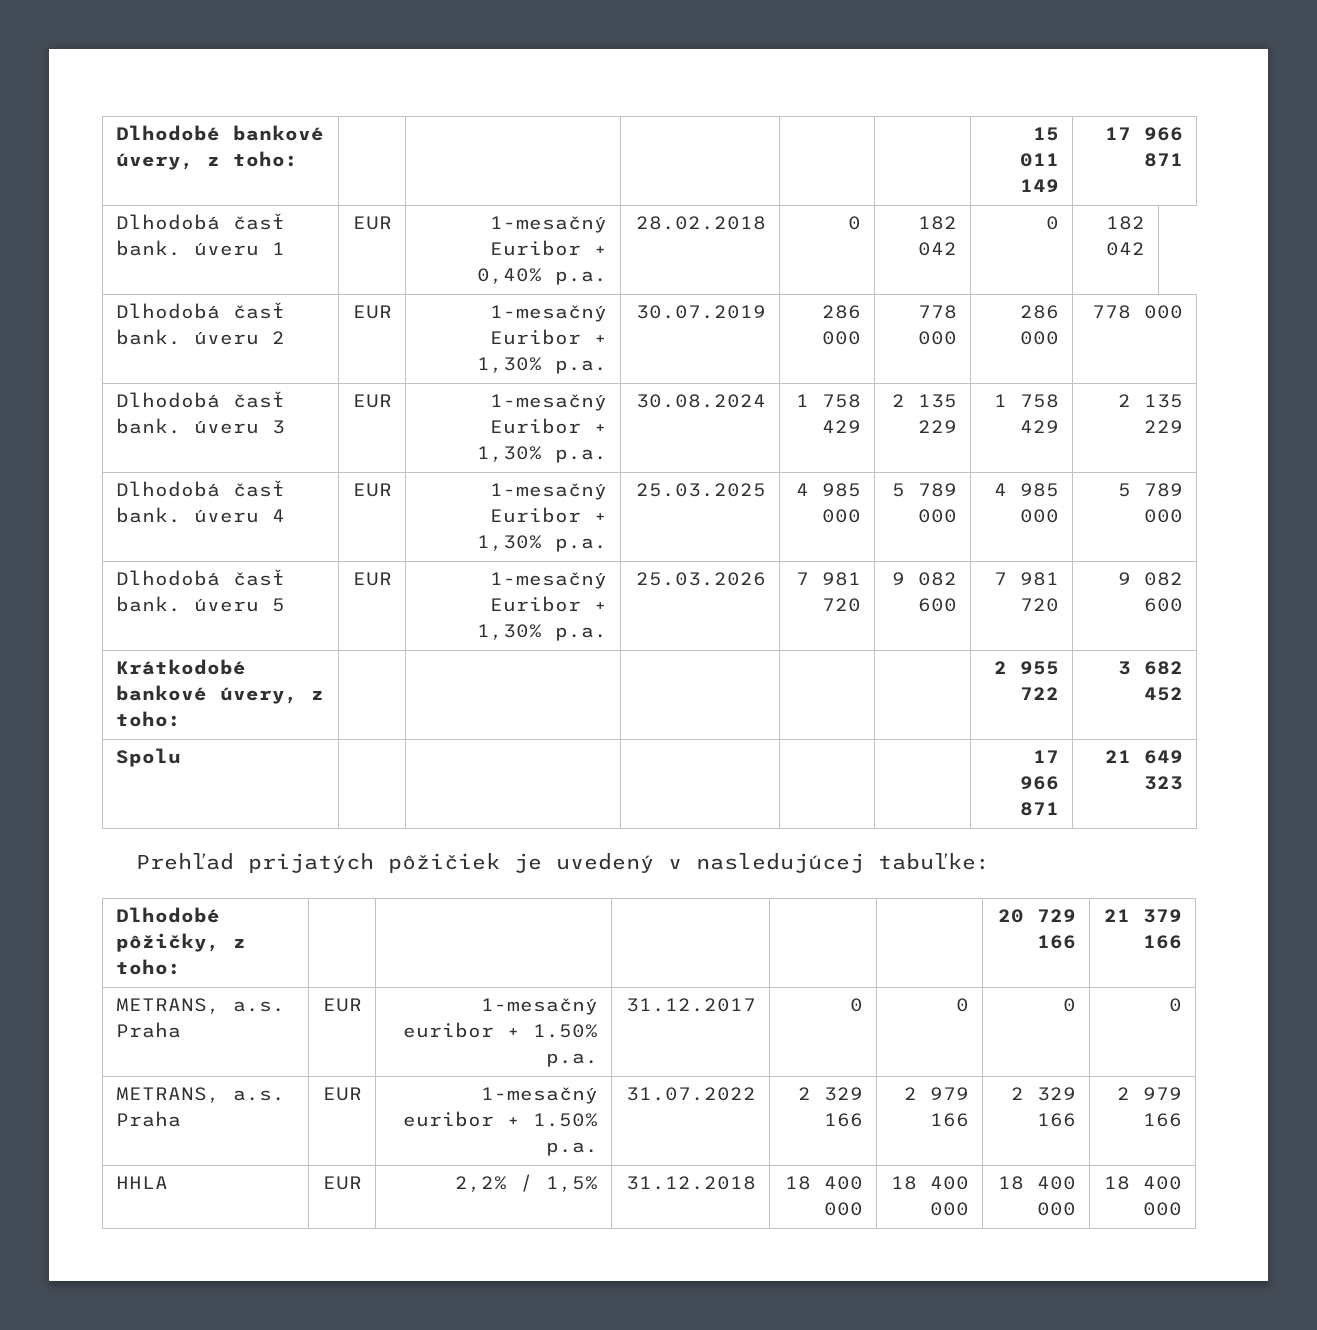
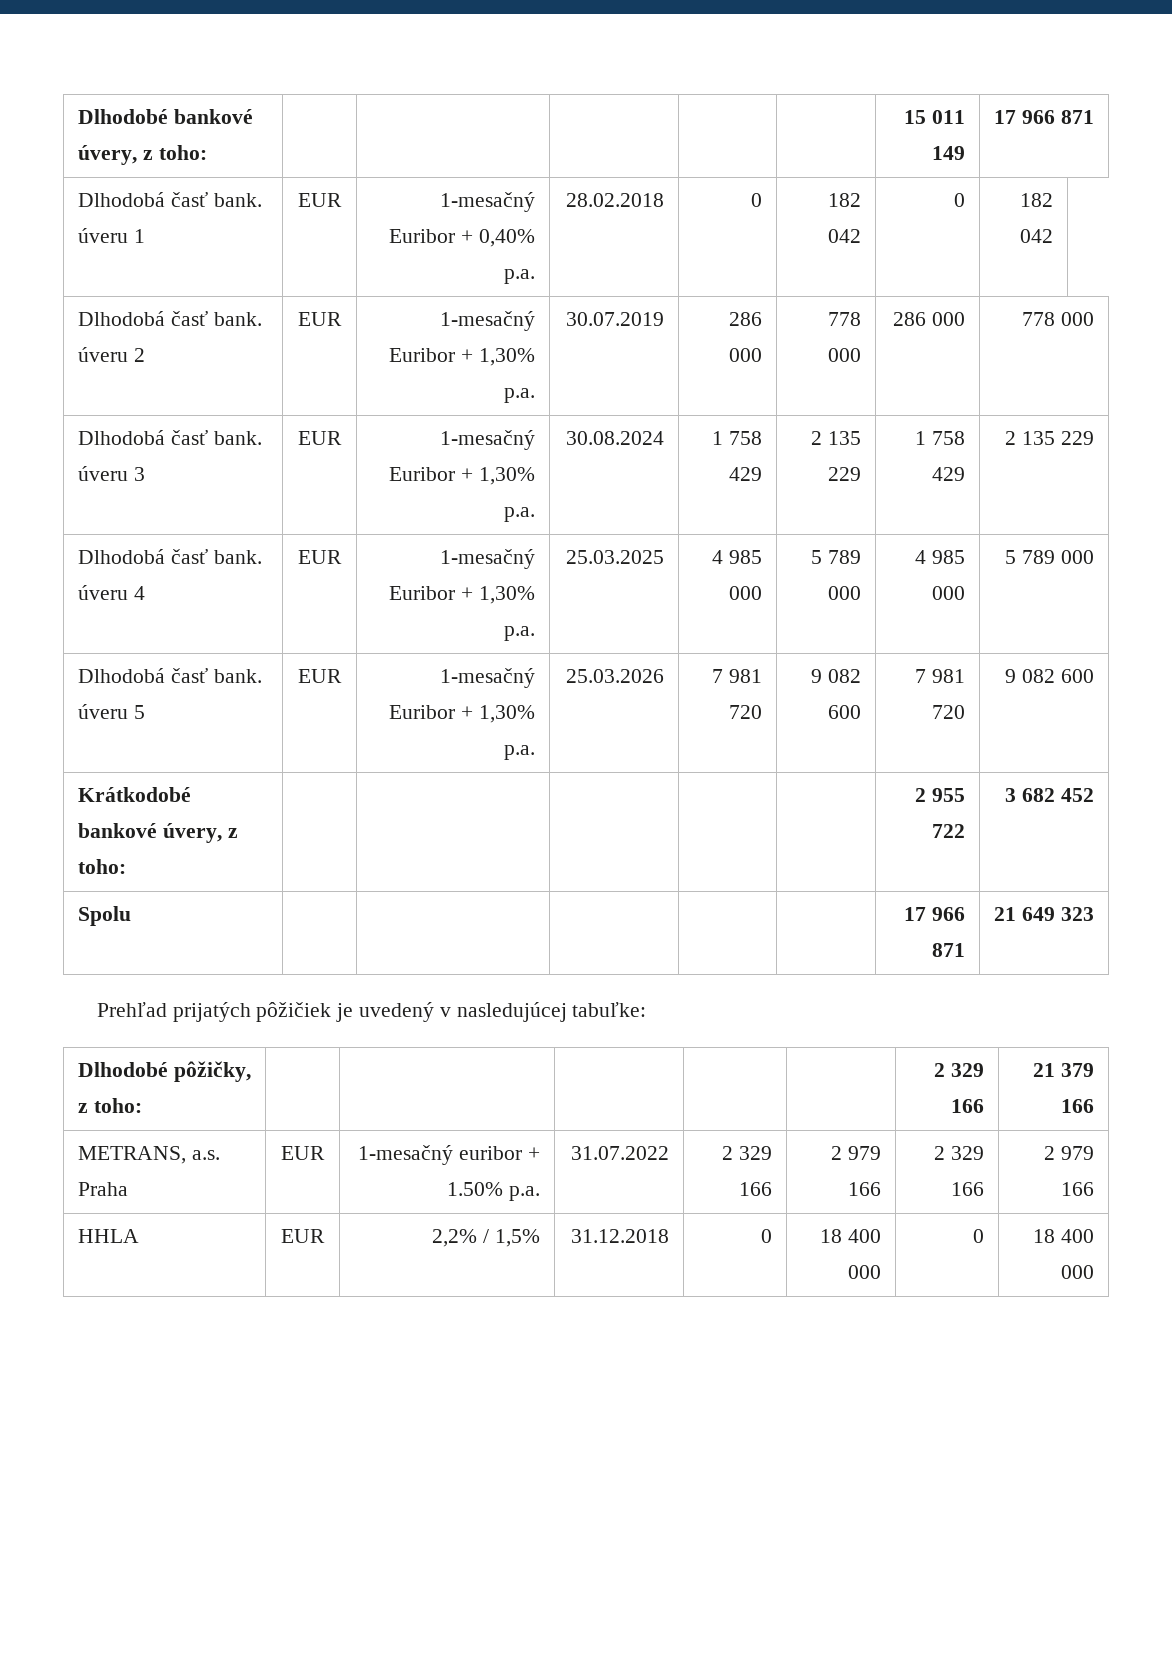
- Dlhodobé pôžičky, z toho: | | | | | | 20 729 166 | 21 379 166
+ Dlhodobé pôžičky, z toho: | | | | | | 2 329 166 | 21 379 166
- METRANS, a.s. Praha | EUR | 1-mesačný euribor + 1.50% p.a. | 31.12.2017 | 0 | 0 | 0 | 0
- HHLA | EUR | 2,2% / 1,5% | 31.12.2018 | 18 400 000 | 18 400 000 | 18 400 000 | 18 400 000
+ HHLA | EUR | 2,2% / 1,5% | 31.12.2018 | 0 | 18 400 000 | 0 | 18 400 000

